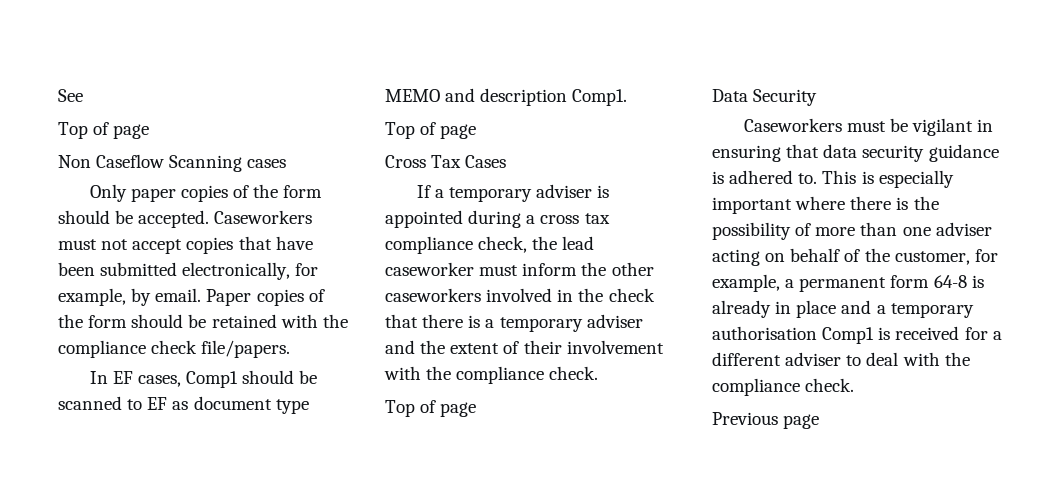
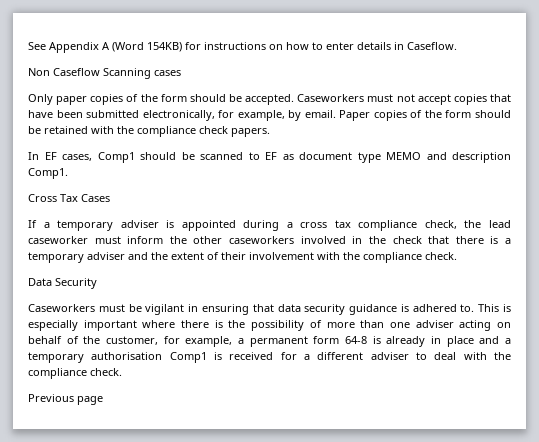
- See
- Top of page
+ See Appendix A (Word 154KB) for instructions on how to enter details in Caseflow.
- Paper copies of the form should be retained with the compliance check file/papers.
+ Paper copies of the form should be retained with the compliance check papers.
  In EF cases, Comp1 should be scanned to EF as document type MEMO and description Comp1.
- Top of page
  If a temporary adviser is appointed during a cross tax compliance check, the lead caseworker must inform the other caseworkers involved in the check that there is a temporary adviser and the extent of their involvement with the compliance check.
- Top of page

